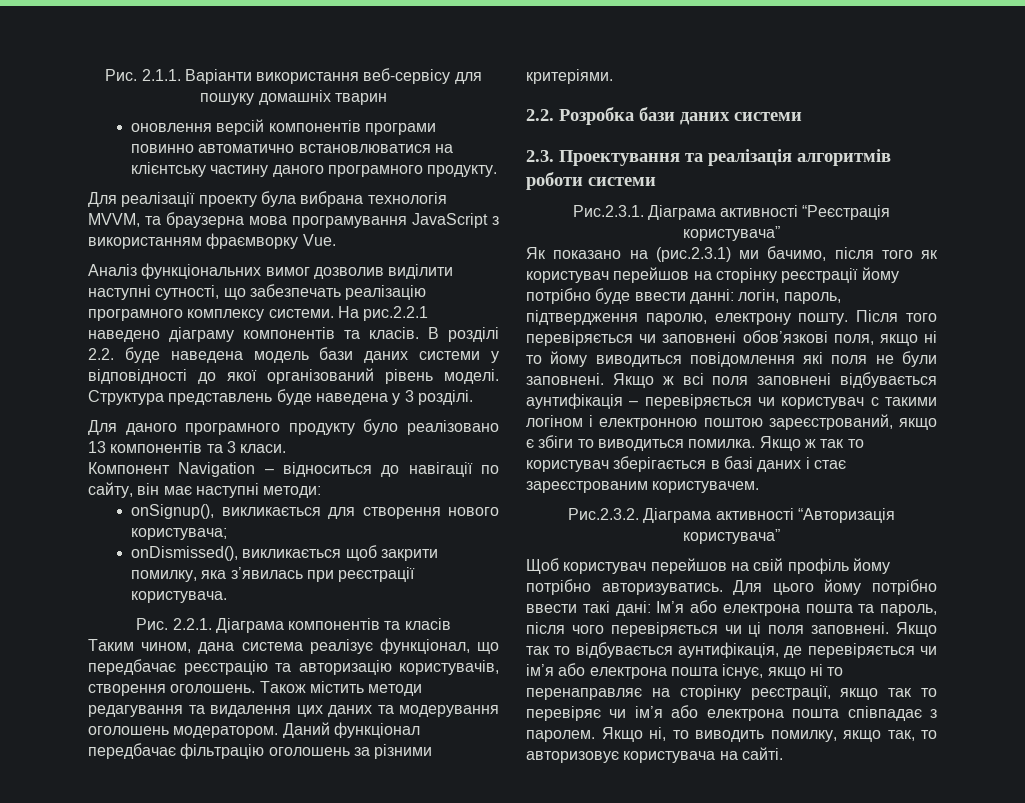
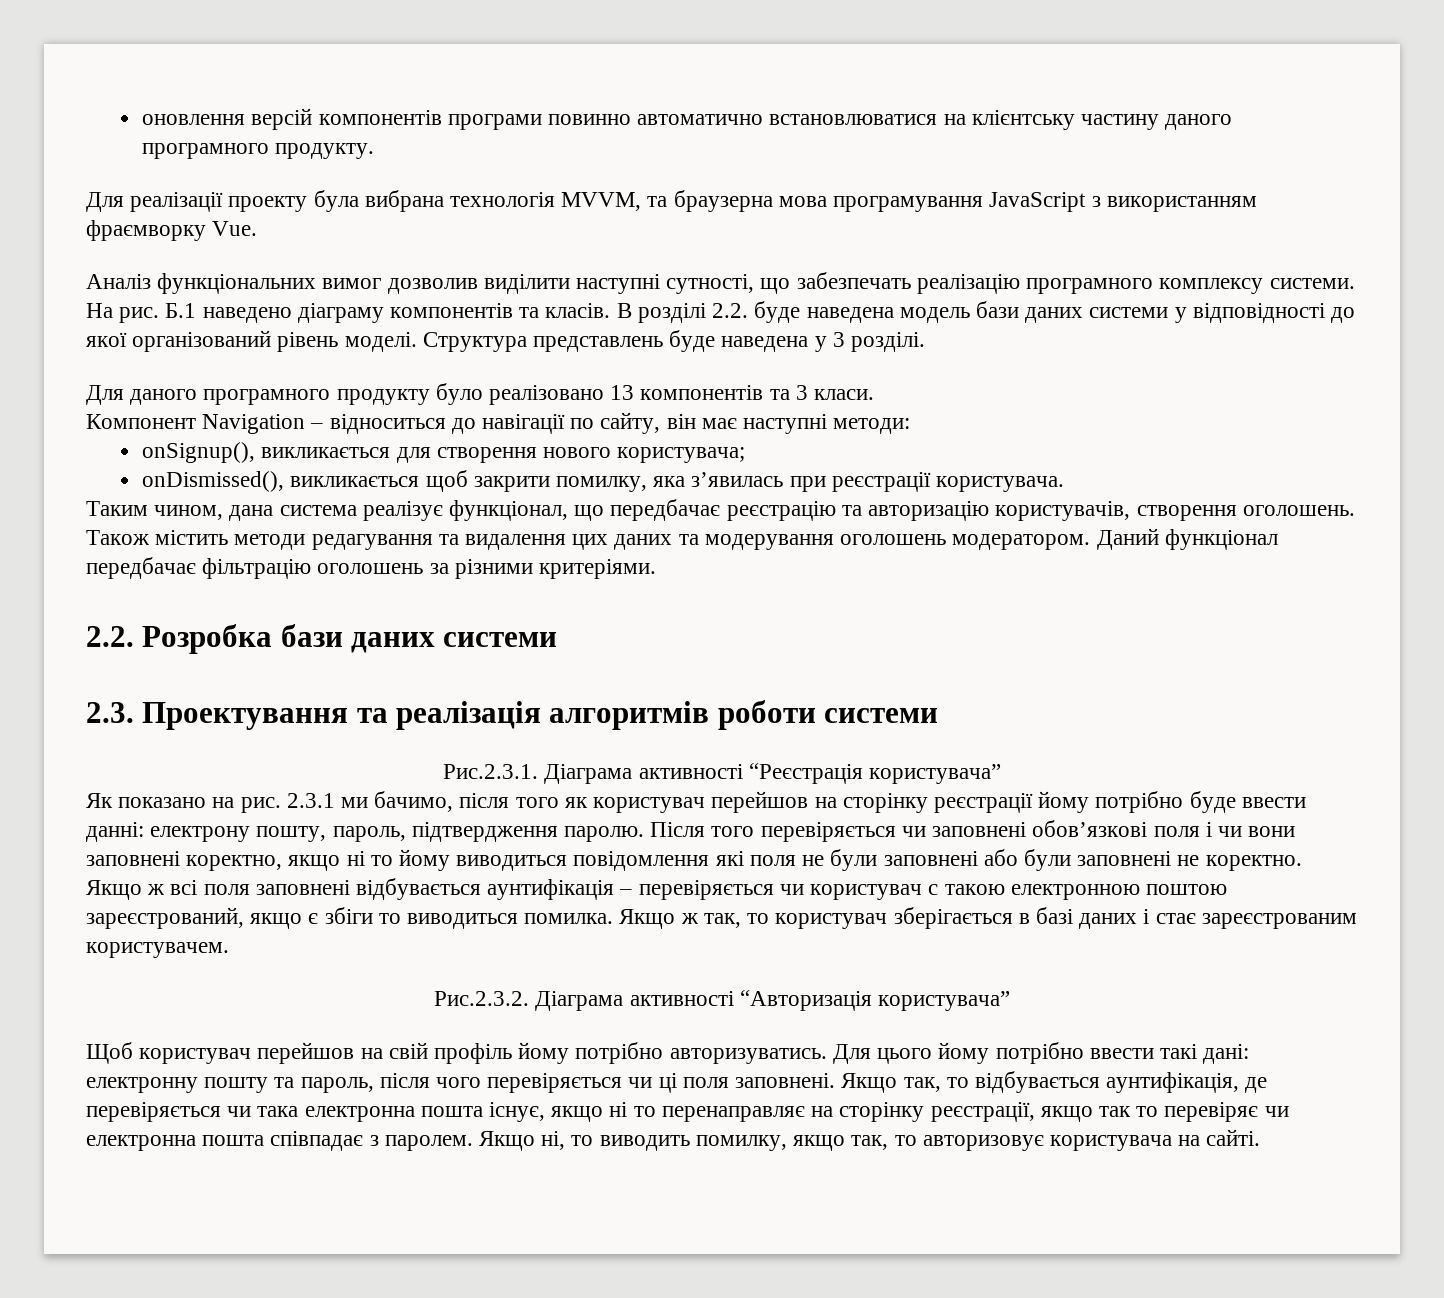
- Рис. 2.1.1. Варіанти використання веб-сервісу для пошуку домашніх тварин
- На рис.2.2.1 наведено діаграму компонентів та класів.
+ На рис. Б.1 наведено діаграму компонентів та класів.
- Рис. 2.2.1. Діаграма компонентів та класів
- Як показано на (рис.2.3.1) ми бачимо, після того як користувач перейшов на сторінку реєстрації йому потрібно буде ввести данні: логін, пароль, підтвердження паролю, електрону пошту.
+ Як показано на рис. 2.3.1 ми бачимо, після того як користувач перейшов на сторінку реєстрації йому потрібно буде ввести данні: електрону пошту, пароль, підтвердження паролю.
- Після того перевіряється чи заповнені обов’язкові поля, якщо ні то йому виводиться повідомлення які поля не були заповнені.
+ Після того перевіряється чи заповнені обов’язкові поля і чи вони заповнені коректно, якщо ні то йому виводиться повідомлення які поля не були заповнені або були заповнені не коректно.
- Якщо ж всі поля заповнені відбувається аунтифікація – перевіряється чи користувач с такими логіном і електронною поштою зареєстрований, якщо є збіги то виводиться помилка.
+ Якщо ж всі поля заповнені відбувається аунтифікація – перевіряється чи користувач с такою електронною поштою зареєстрований, якщо є збіги то виводиться помилка.
- Якщо ж так то користувач зберігається в базі даних і стає зареєстрованим користувачем.
+ Якщо ж так, то користувач зберігається в базі даних і стає зареєстрованим користувачем.
- Для цього йому потрібно ввести такі дані: Ім’я або електрона пошта та пароль, після чого перевіряється чи ці поля заповнені.
+ Для цього йому потрібно ввести такі дані: електронну пошту та пароль, після чого перевіряється чи ці поля заповнені.
- Якщо так то відбувається аунтифікація, де перевіряється чи ім’я або електрона пошта існує, якщо ні то перенаправляє на сторінку реєстрації, якщо так то перевіряє чи ім’я або електрона пошта співпадає з паролем.
+ Якщо так, то відбувається аунтифікація, де перевіряється чи така електронна пошта існує, якщо ні то перенаправляє на сторінку реєстрації, якщо так то перевіряє чи електронна пошта співпадає з паролем.

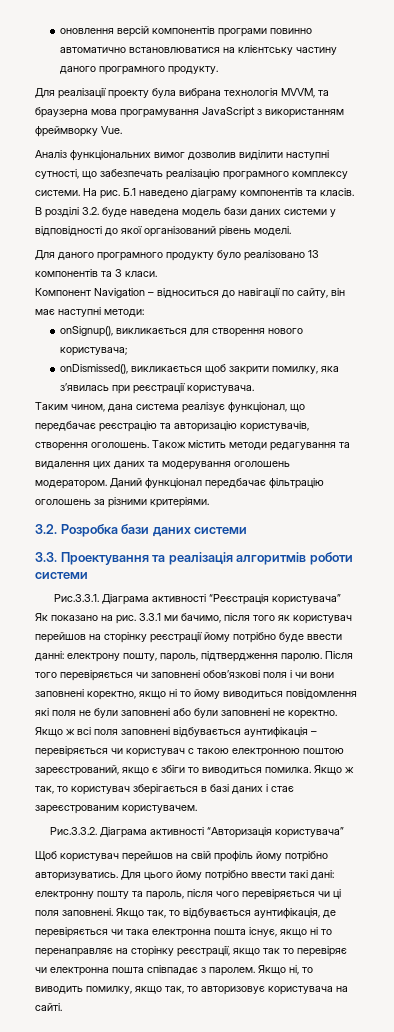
- Для реалізації проекту була вибрана технологія MVVM, та браузерна мова програмування JavaScript з використанням фраємворку Vue.
+ Для реалізації проекту була вибрана технологія MVVM, та браузерна мова програмування JavaScript з використанням фреймворку Vue.
- В розділі 2.2. буде наведена модель бази даних системи у відповідності до якої організований рівень моделі. Структура представлень буде наведена у 3 розділі.
+ В розділі 3.2. буде наведена модель бази даних системи у відповідності до якої організований рівень моделі.
- 2.2. Розробка бази даних системи
+ 3.2. Розробка бази даних системи
- 2.3. Проектування та реалізація алгоритмів роботи системи
+ 3.3. Проектування та реалізація алгоритмів роботи системи
- Рис.2.3.1. Діаграма активності “Реєстрація користувача”
+ Рис.3.3.1. Діаграма активності “Реєстрація користувача”
- 2.3.1 ми бачимо, після того як користувач перейшов на сторінку реєстрації йому потрібно буде ввести данні: електрону пошту, пароль, підтвердження паролю.
+ 3.3.1 ми бачимо, після того як користувач перейшов на сторінку реєстрації йому потрібно буде ввести данні: електрону пошту, пароль, підтвердження паролю.
- Рис.2.3.2. Діаграма активності “Авторизація користувача”
+ Рис.3.3.2. Діаграма активності “Авторизація користувача”

